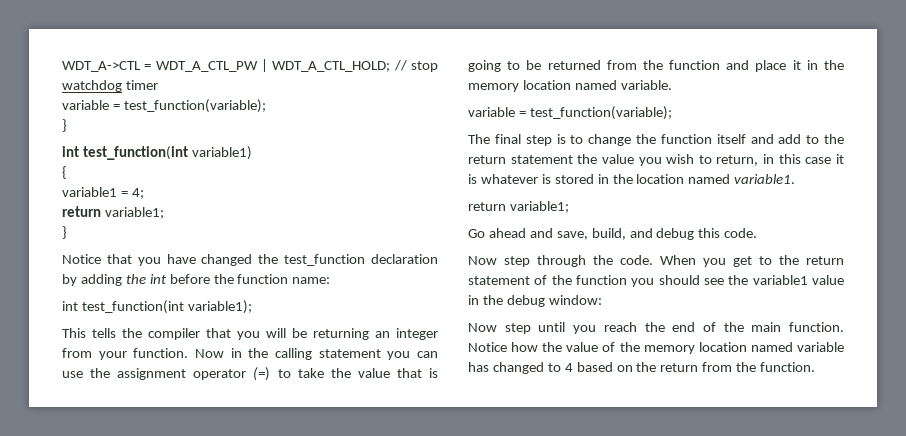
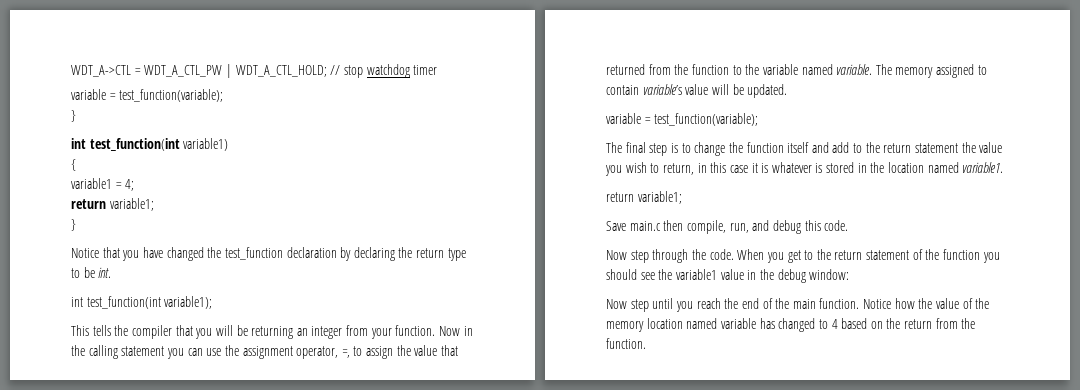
- Notice that you have changed the test_function declaration by adding the int before the function name:
+ Notice that you have changed the test_function declaration by declaring the return type to be int.
- Now in the calling statement you can use the assignment operator (=) to take the value that is going to be returned from the function and place it in the memory location named variable.
+ Now in the calling statement you can use the assignment operator, =, to assign the value that returned from the function to the variable named variable. The memory assigned to contain variable’s value will be updated.
- Go ahead and save, build, and debug this code.
+ Save main.c then compile, run, and debug this code.

